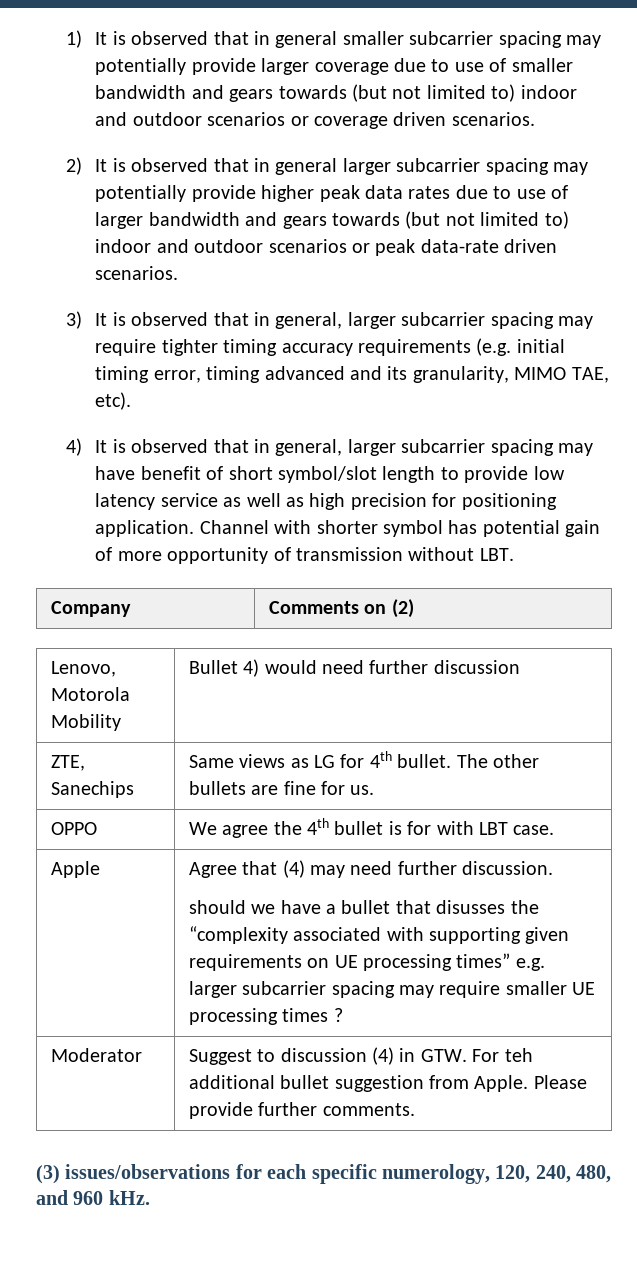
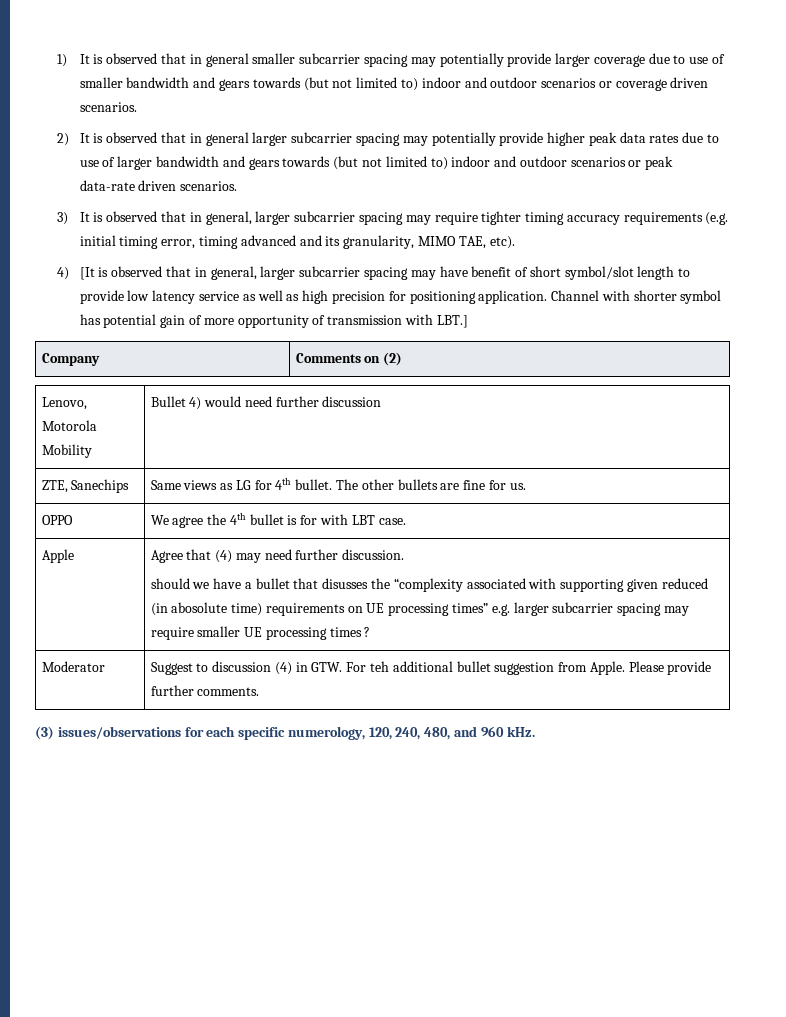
- 4) It is observed that in general, larger subcarrier spacing may have benefit of short symbol/slot length to provide low latency service as well as high precision for positioning application.
+ 4) [It is observed that in general, larger subcarrier spacing may have benefit of short symbol/slot length to provide low latency service as well as high precision for positioning application.
- Channel with shorter symbol has potential gain of more opportunity of transmission without LBT.
+ Channel with shorter symbol has potential gain of more opportunity of transmission with LBT.]
- should we have a bullet that disusses the “complexity associated with supporting given requirements on UE processing times” e.g. larger subcarrier spacing may require smaller UE processing times ?
+ should we have a bullet that disusses the “complexity associated with supporting given reduced (in abosolute time) requirements on UE processing times” e.g. larger subcarrier spacing may require smaller UE processing times ?

